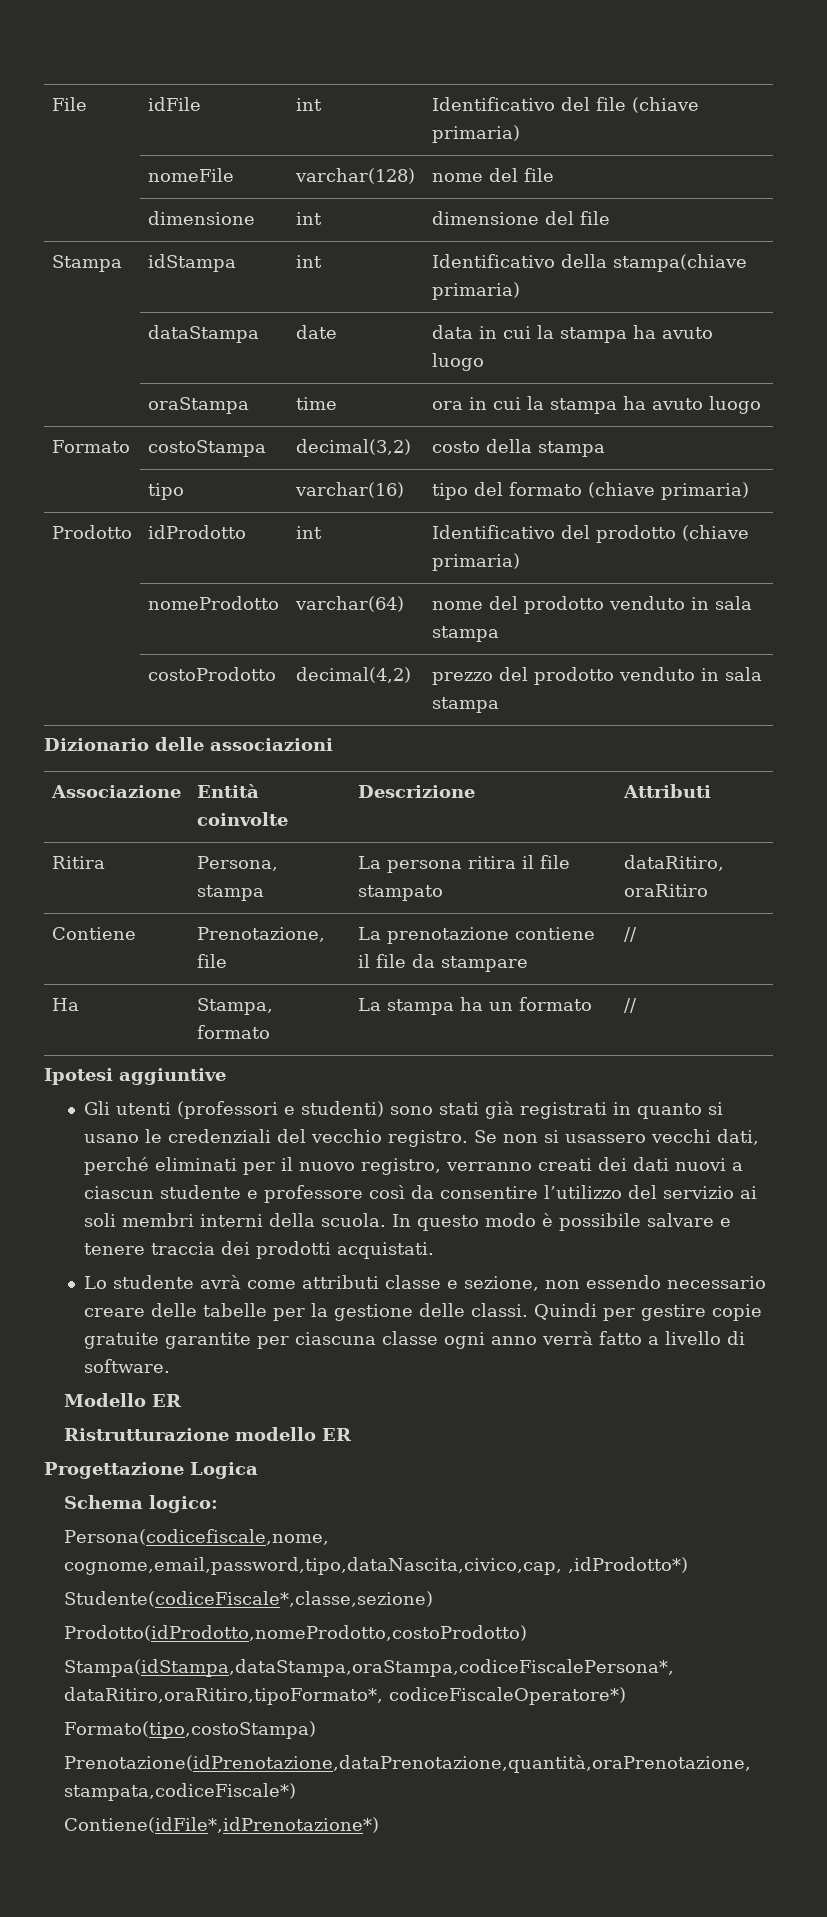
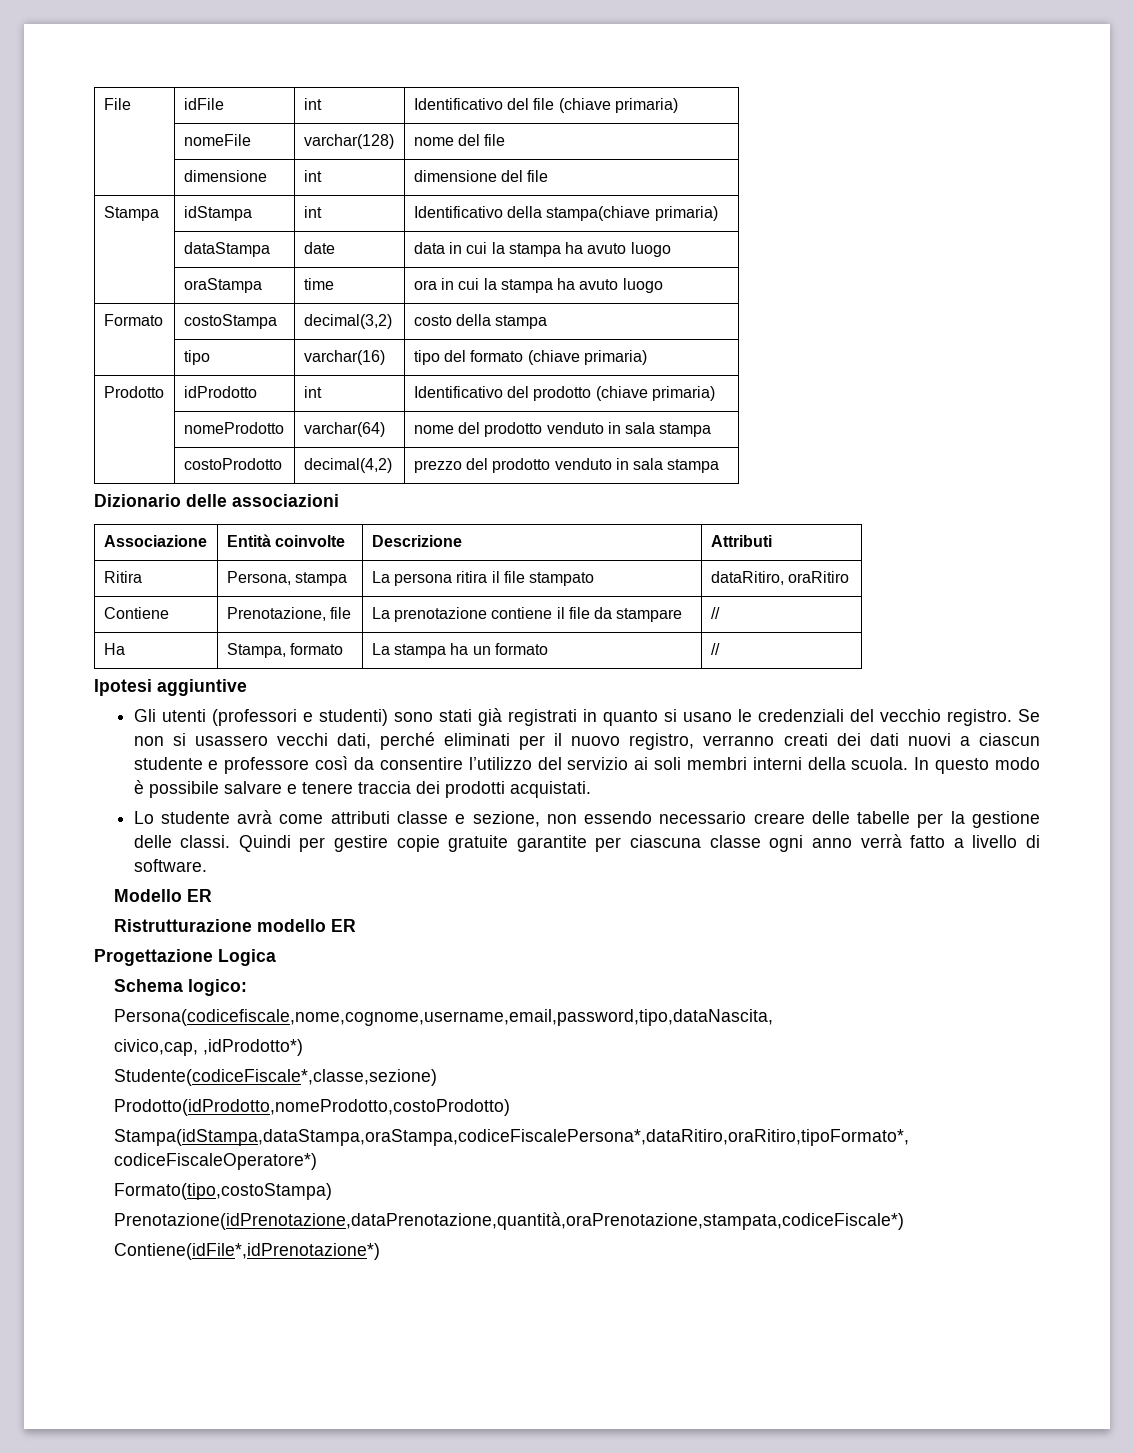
- Persona(codicefiscale,nome, cognome,email,password,tipo,dataNascita,civico,cap, ,idProdotto*)
+ Persona(codicefiscale,nome,cognome,username,email,password,tipo,dataNascita,
+ civico,cap, ,idProdotto*)

